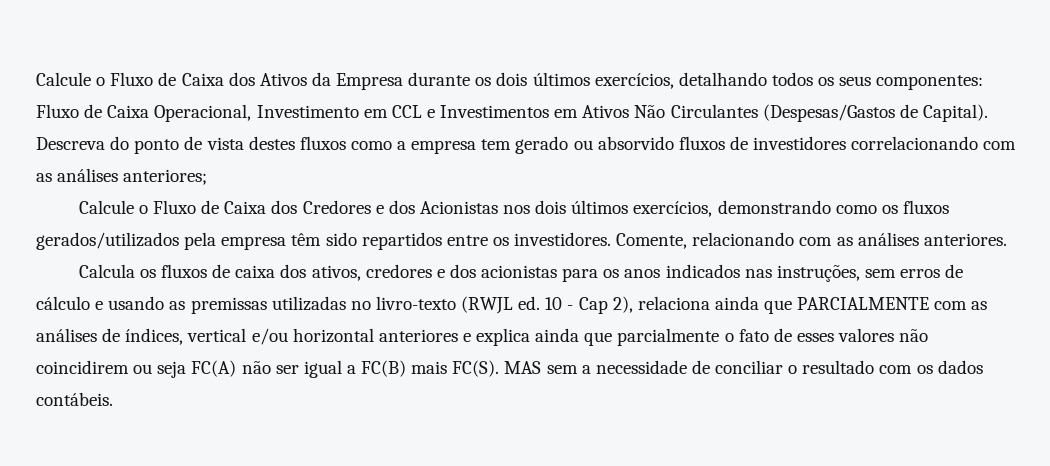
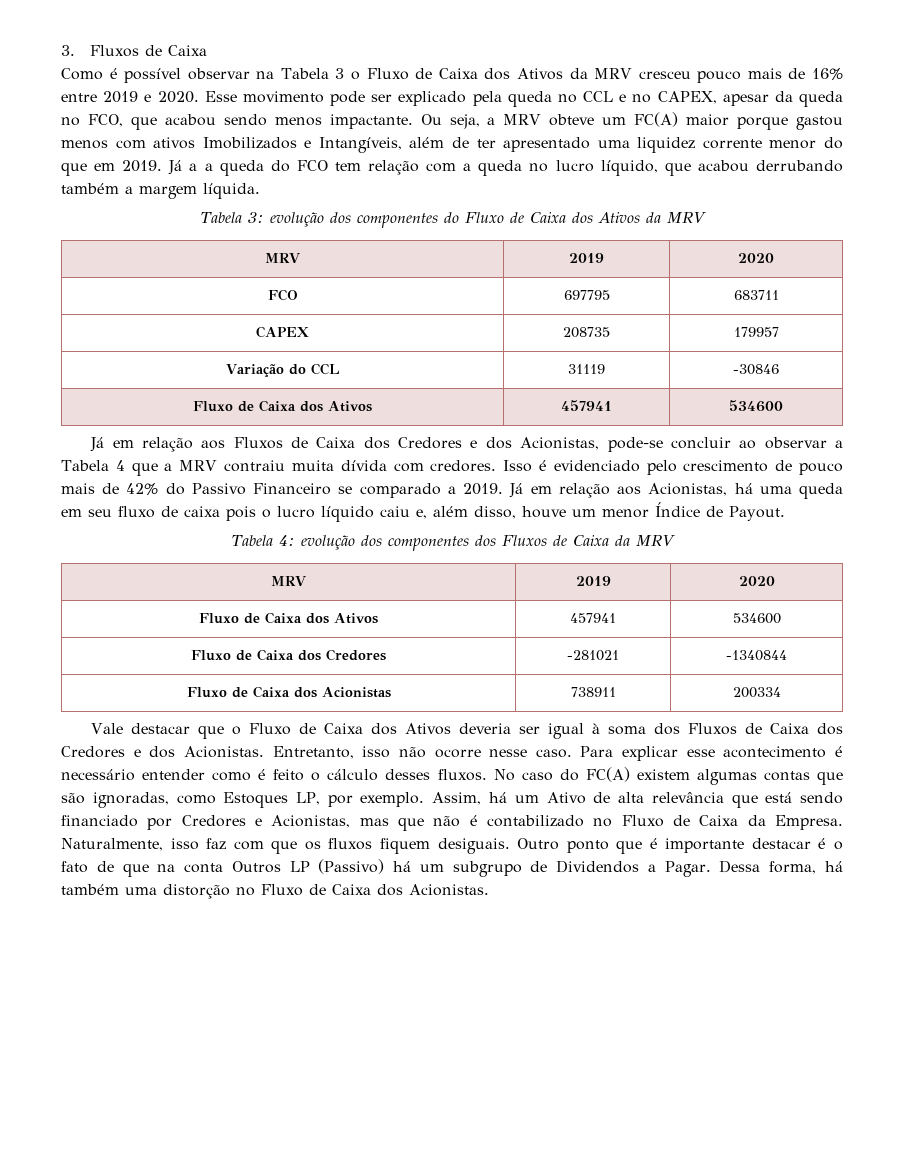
- Calcule o Fluxo de Caixa dos Ativos da Empresa durante os dois últimos exercícios, detalhando todos os seus componentes: Fluxo de Caixa Operacional, Investimento em CCL e Investimentos em Ativos Não Circulantes (Despesas/Gastos de Capital). Descreva do ponto de vista destes fluxos como a empresa tem gerado ou absorvido fluxos de investidores correlacionando com as análises anteriores;
- Calcule o Fluxo de Caixa dos Credores e dos Acionistas nos dois últimos exercícios, demonstrando como os fluxos gerados/utilizados pela empresa têm sido repartidos entre os investidores. Comente, relacionando com as análises anteriores.
- Calcula os fluxos de caixa dos ativos, credores e dos acionistas para os anos indicados nas instruções, sem erros de cálculo e usando as premissas utilizadas no livro-texto (RWJL ed. 10 - Cap 2), relaciona ainda que PARCIALMENTE com as análises de índices, vertical e/ou horizontal anteriores e explica ainda que parcialmente o fato de esses valores não coincidirem ou seja FC(A) não ser igual a FC(B) mais FC(S). MAS sem a necessidade de conciliar o resultado com os dados contábeis.
+ 3. Fluxos de Caixa
+ Como é possível observar na Tabela 3 o Fluxo de Caixa dos Ativos da MRV cresceu pouco mais de 16% entre 2019 e 2020. Esse movimento pode ser explicado pela queda no CCL e no CAPEX, apesar da queda no FCO, que acabou sendo menos impactante. Ou seja, a MRV obteve um FC(A) maior porque gastou menos com ativos Imobilizados e Intangíveis, além de ter apresentado uma liquidez corrente menor do que em 2019. Já a a queda do FCO tem relação com a queda no lucro líquido, que acabou derrubando também a margem líquida.
+ Tabela 3: evolução dos componentes do Fluxo de Caixa dos Ativos da MRV
+ MRV | 2019 | 2020
+ FCO | 697795 | 683711
+ CAPEX | 208735 | 179957
+ Variação do CCL | 31119 | -30846
+ Fluxo de Caixa dos Ativos | 457941 | 534600
+ Já em relação aos Fluxos de Caixa dos Credores e dos Acionistas, pode-se concluir ao observar a Tabela 4 que a MRV contraiu muita dívida com credores. Isso é evidenciado pelo crescimento de pouco mais de 42% do Passivo Financeiro se comparado a 2019. Já em relação aos Acionistas, há uma queda em seu fluxo de caixa pois o lucro líquido caiu e, além disso, houve um menor Índice de Payout.
+ Tabela 4: evolução dos componentes dos Fluxos de Caixa da MRV
+ MRV | 2019 | 2020
+ Fluxo de Caixa dos Ativos | 457941 | 534600
+ Fluxo de Caixa dos Credores | -281021 | -1340844
+ Fluxo de Caixa dos Acionistas | 738911 | 200334
+ Vale destacar que o Fluxo de Caixa dos Ativos deveria ser igual à soma dos Fluxos de Caixa dos Credores e dos Acionistas. Entretanto, isso não ocorre nesse caso. Para explicar esse acontecimento é necessário entender como é feito o cálculo desses fluxos. No caso do FC(A) existem algumas contas que são ignoradas, como Estoques LP, por exemplo. Assim, há um Ativo de alta relevância que está sendo financiado por Credores e Acionistas, mas que não é contabilizado no Fluxo de Caixa da Empresa. Naturalmente, isso faz com que os fluxos fiquem desiguais. Outro ponto que é importante destacar é o fato de que na conta Outros LP (Passivo) há um subgrupo de Dividendos a Pagar. Dessa forma, há também uma distorção no Fluxo de Caixa dos Acionistas.

